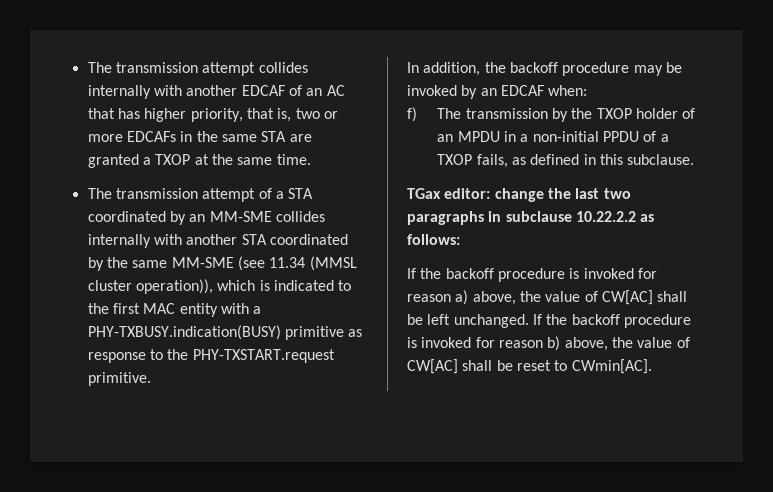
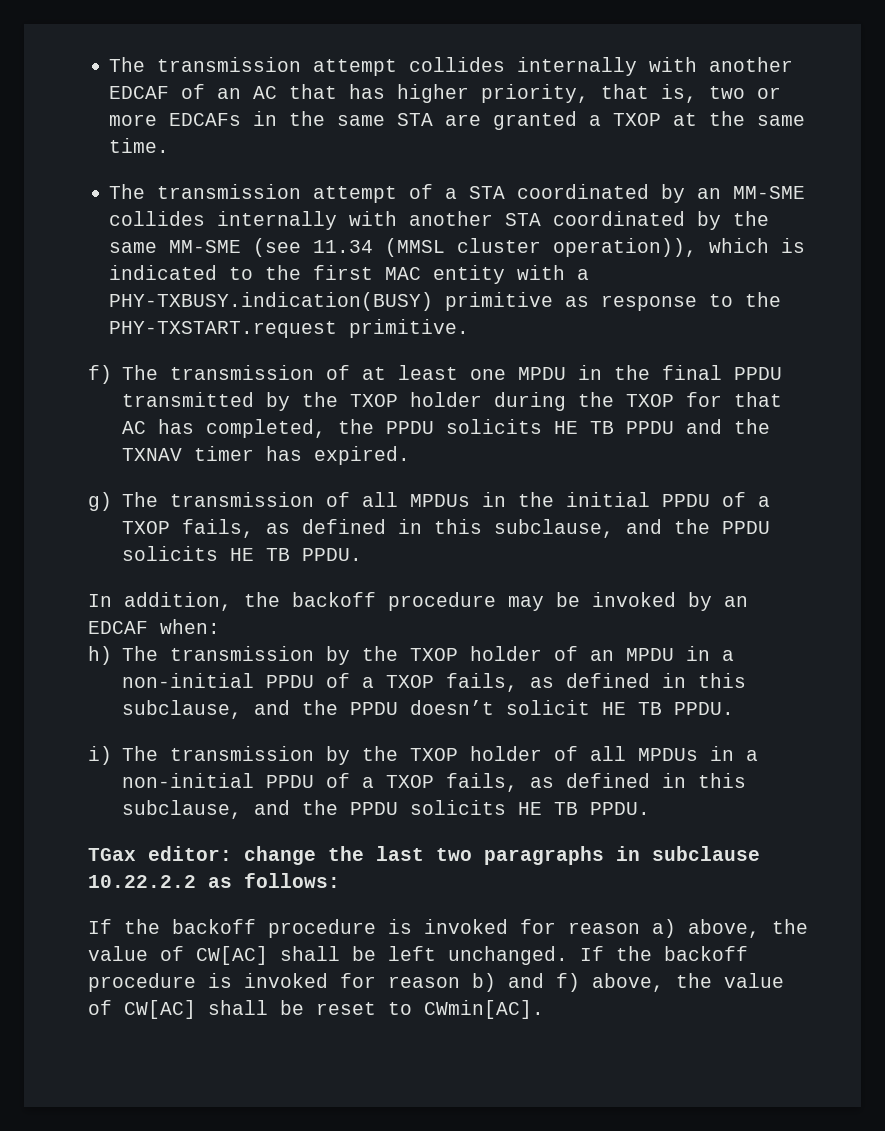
+ f) The transmission of at least one MPDU in the final PPDU transmitted by the TXOP holder during the TXOP for that AC has completed, the PPDU solicits HE TB PPDU and the TXNAV timer has expired.
+ g) The transmission of all MPDUs in the initial PPDU of a TXOP fails, as defined in this subclause, and the PPDU solicits HE TB PPDU.
- f) The transmission by the TXOP holder of an MPDU in a non-initial PPDU of a TXOP fails, as defined in this subclause.
+ h) The transmission by the TXOP holder of an MPDU in a non-initial PPDU of a TXOP fails, as defined in this subclause, and the PPDU doesn’t solicit HE TB PPDU.
+ i) The transmission by the TXOP holder of all MPDUs in a non-initial PPDU of a TXOP fails, as defined in this subclause, and the PPDU solicits HE TB PPDU.
- If the backoff procedure is invoked for reason b) above, the value of CW[AC] shall be reset to CWmin[AC].
+ If the backoff procedure is invoked for reason b) and f) above, the value of CW[AC] shall be reset to CWmin[AC].

